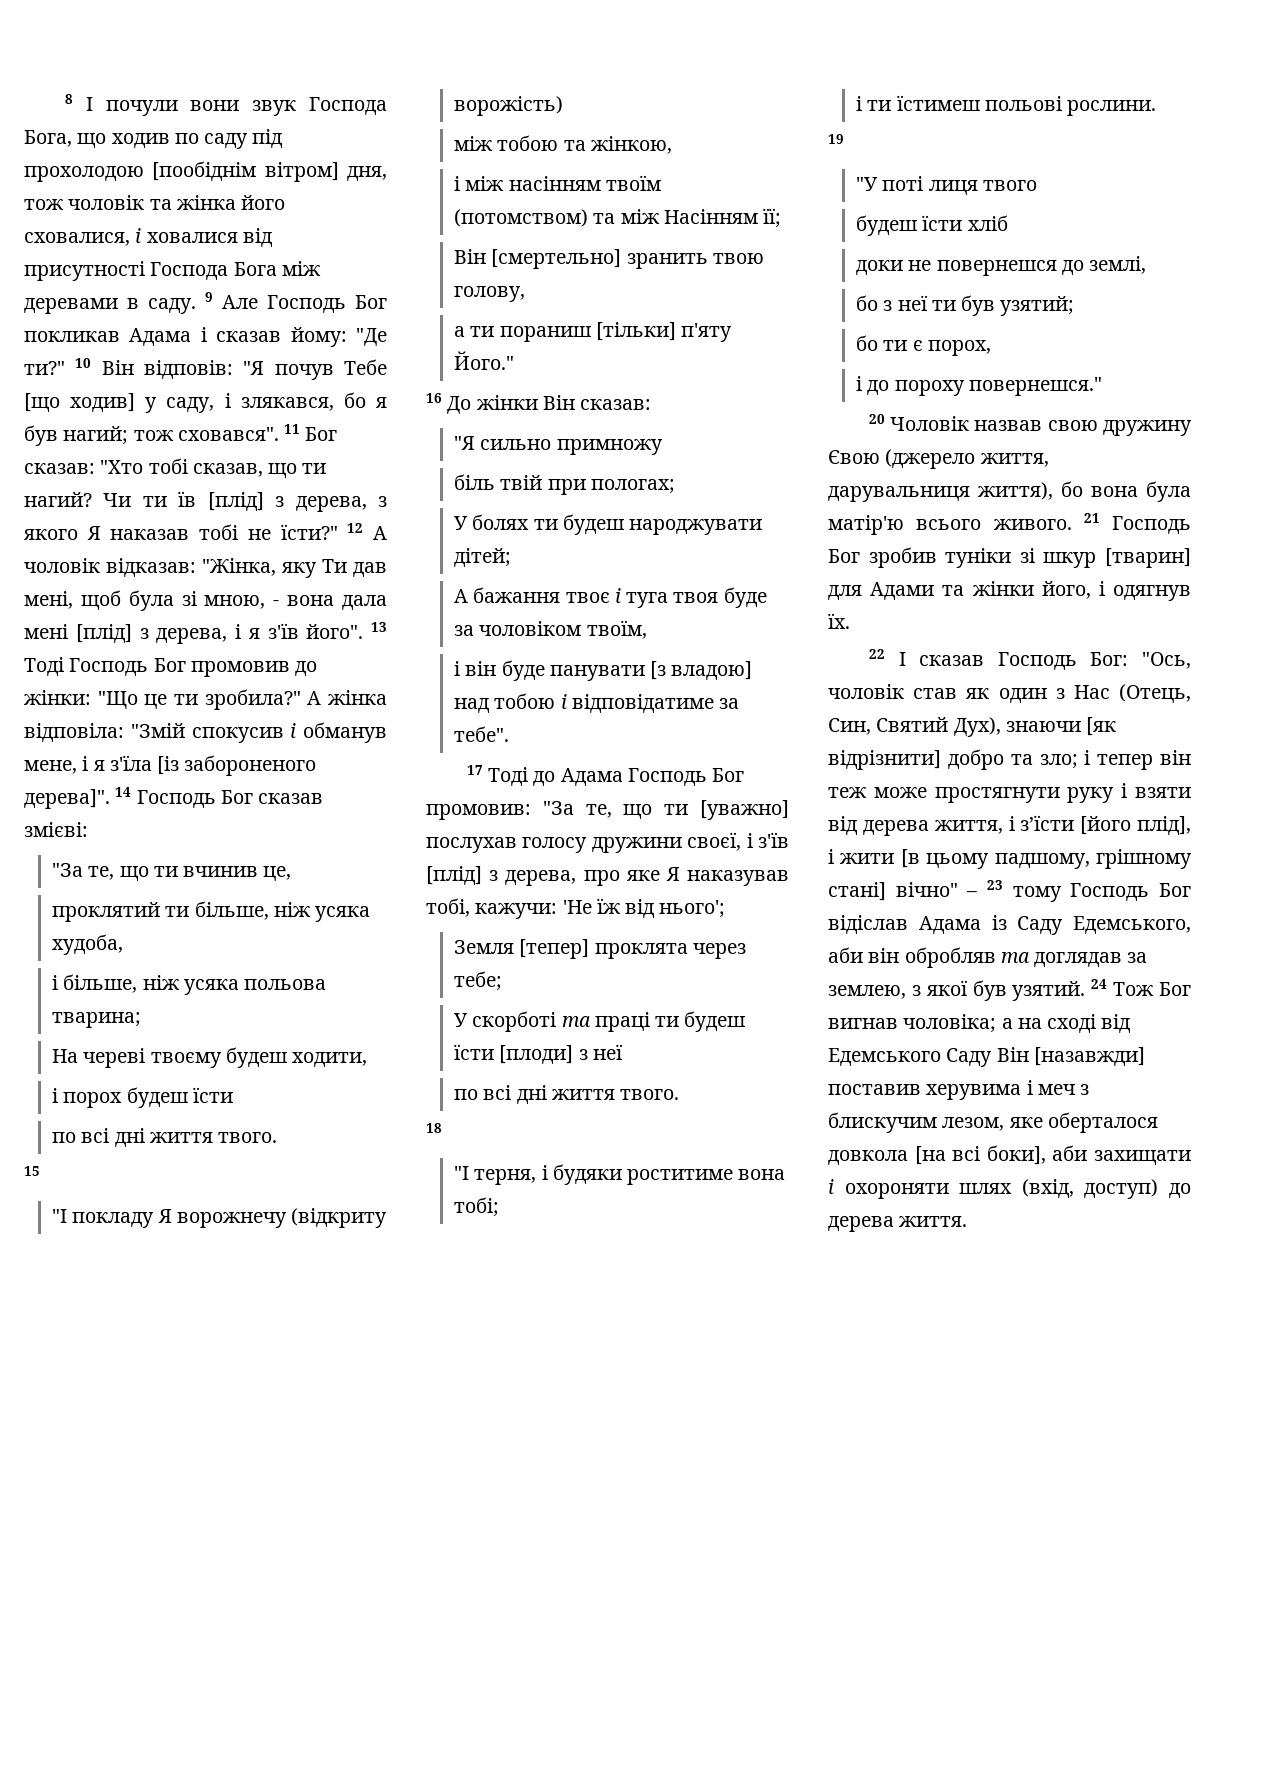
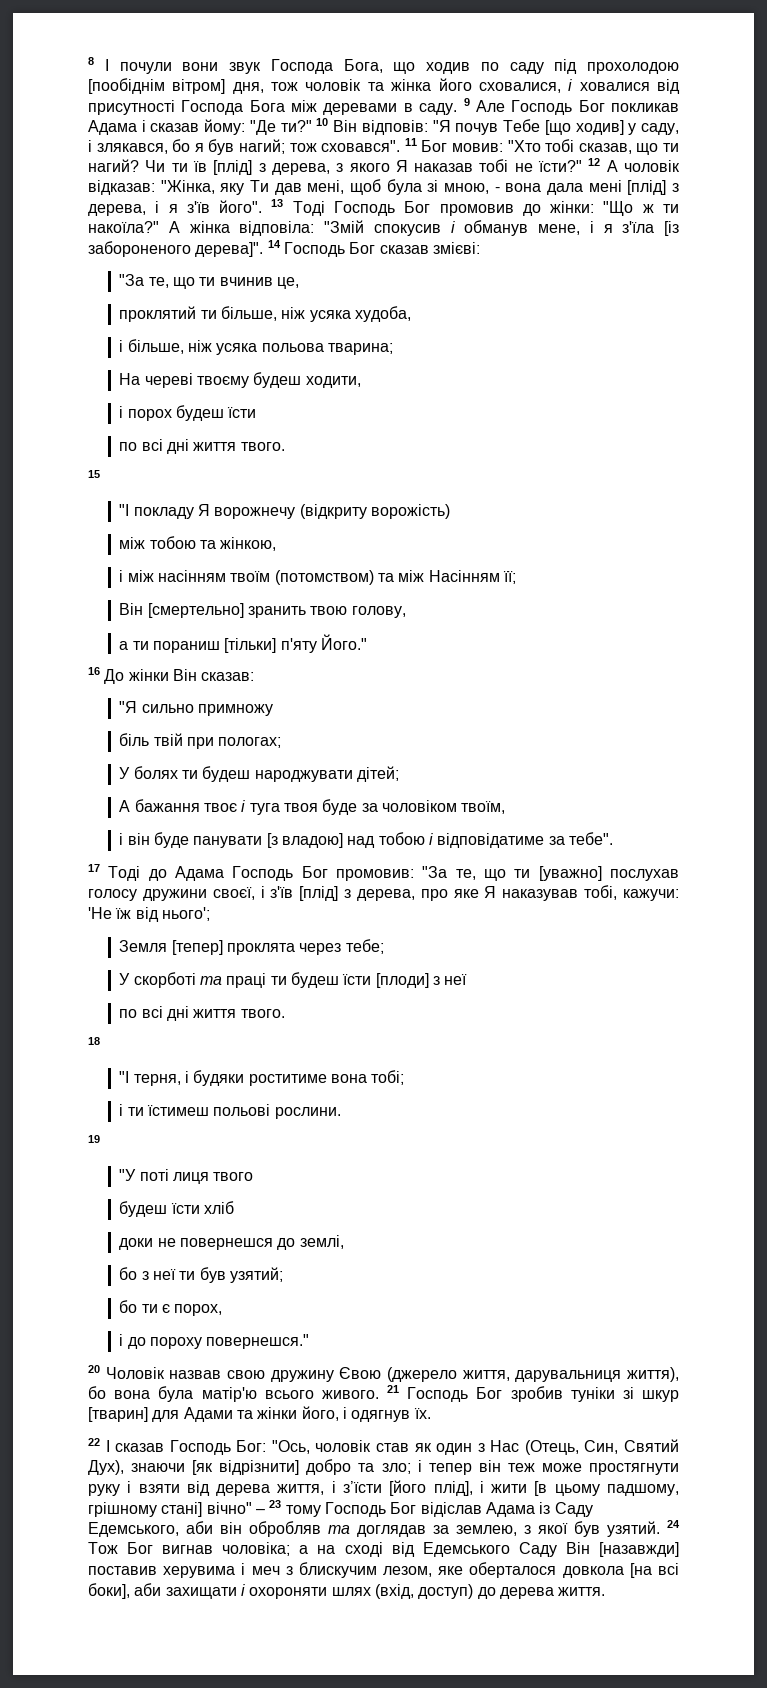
- 11 Бог сказав: "Хто тобі сказав, що ти нагий?
+ 11 Бог мовив: "Хто тобі сказав, що ти нагий?
- 13 Тоді Господь Бог промовив до жінки: "Що це ти зробила?"
+ 13 Тоді Господь Бог промовив до жінки: "Що ж ти накоїла?"

